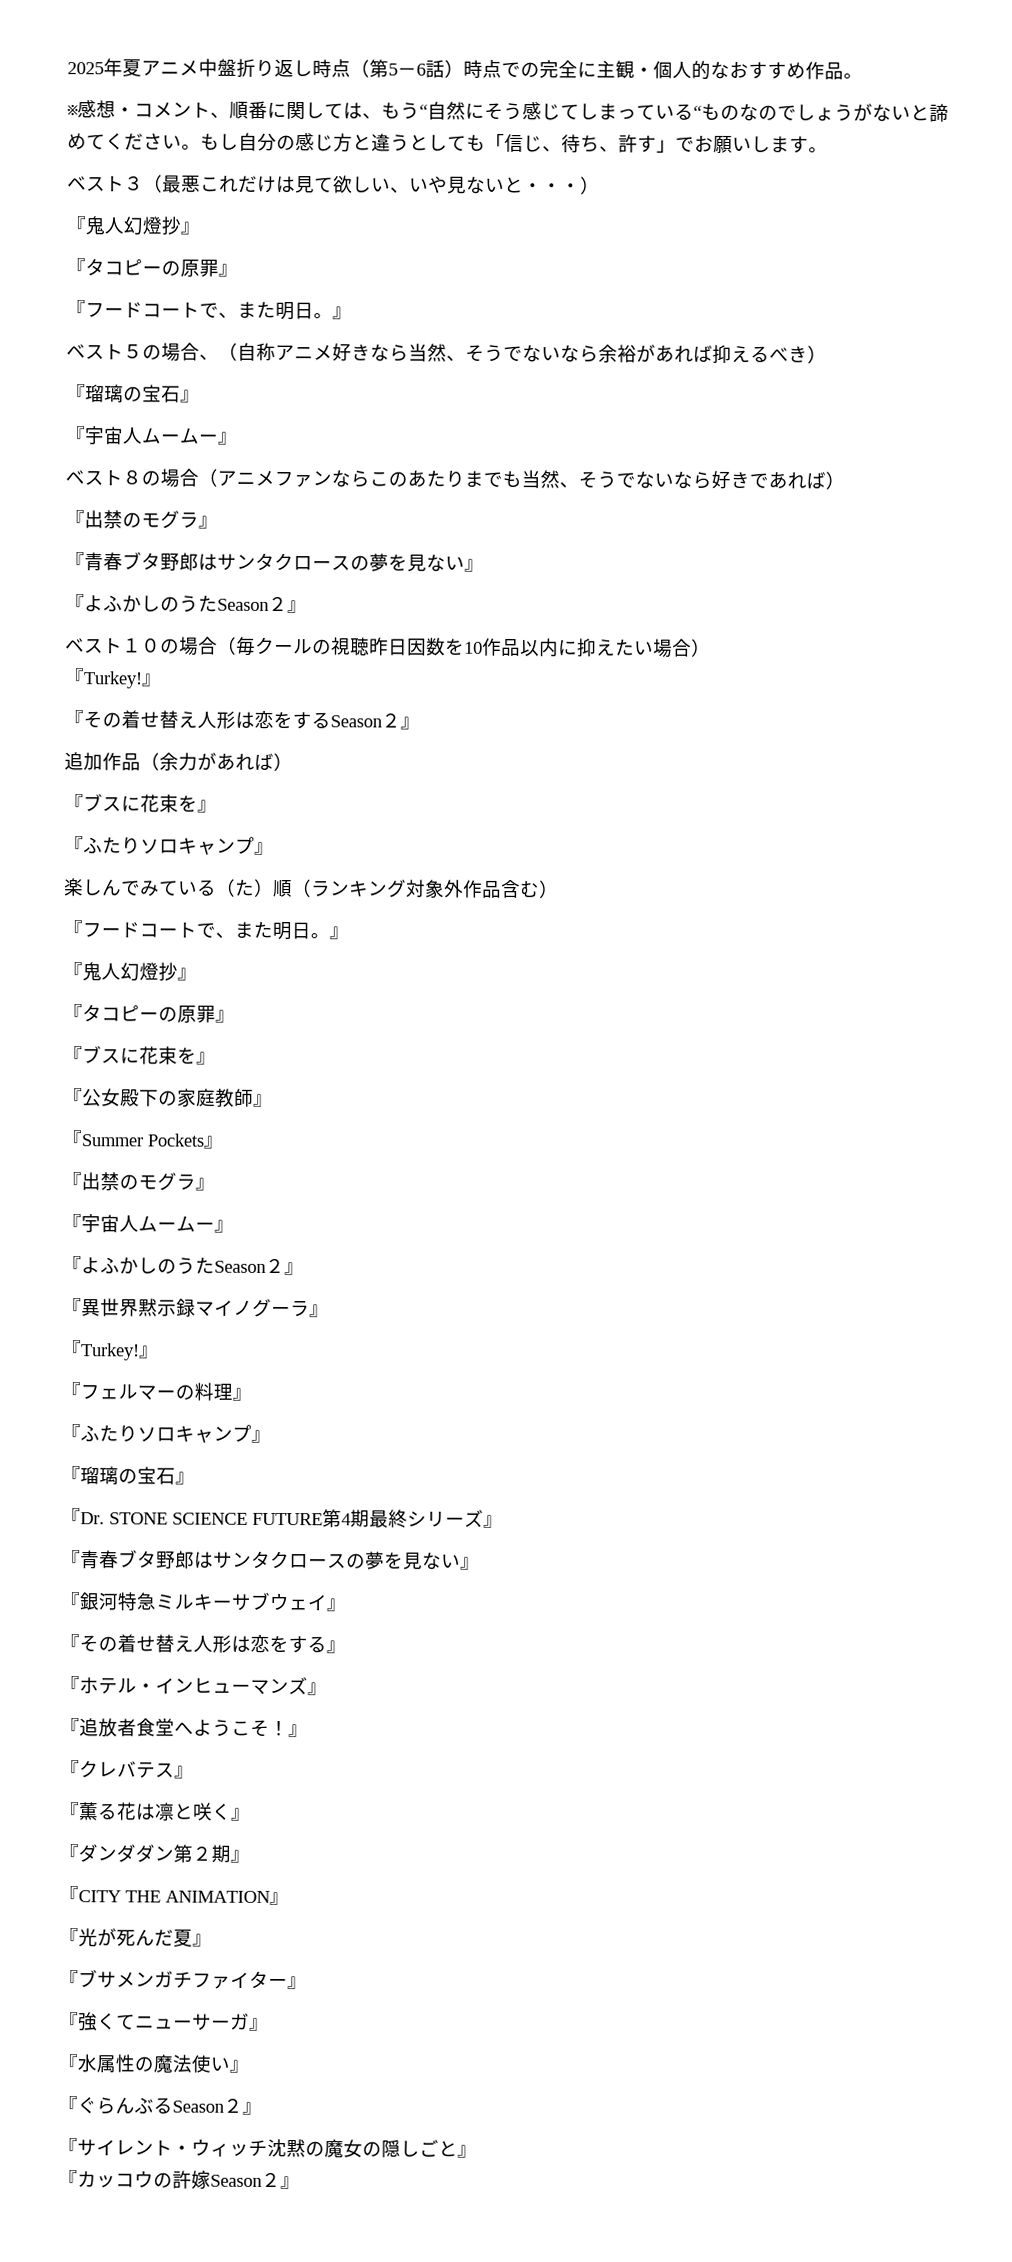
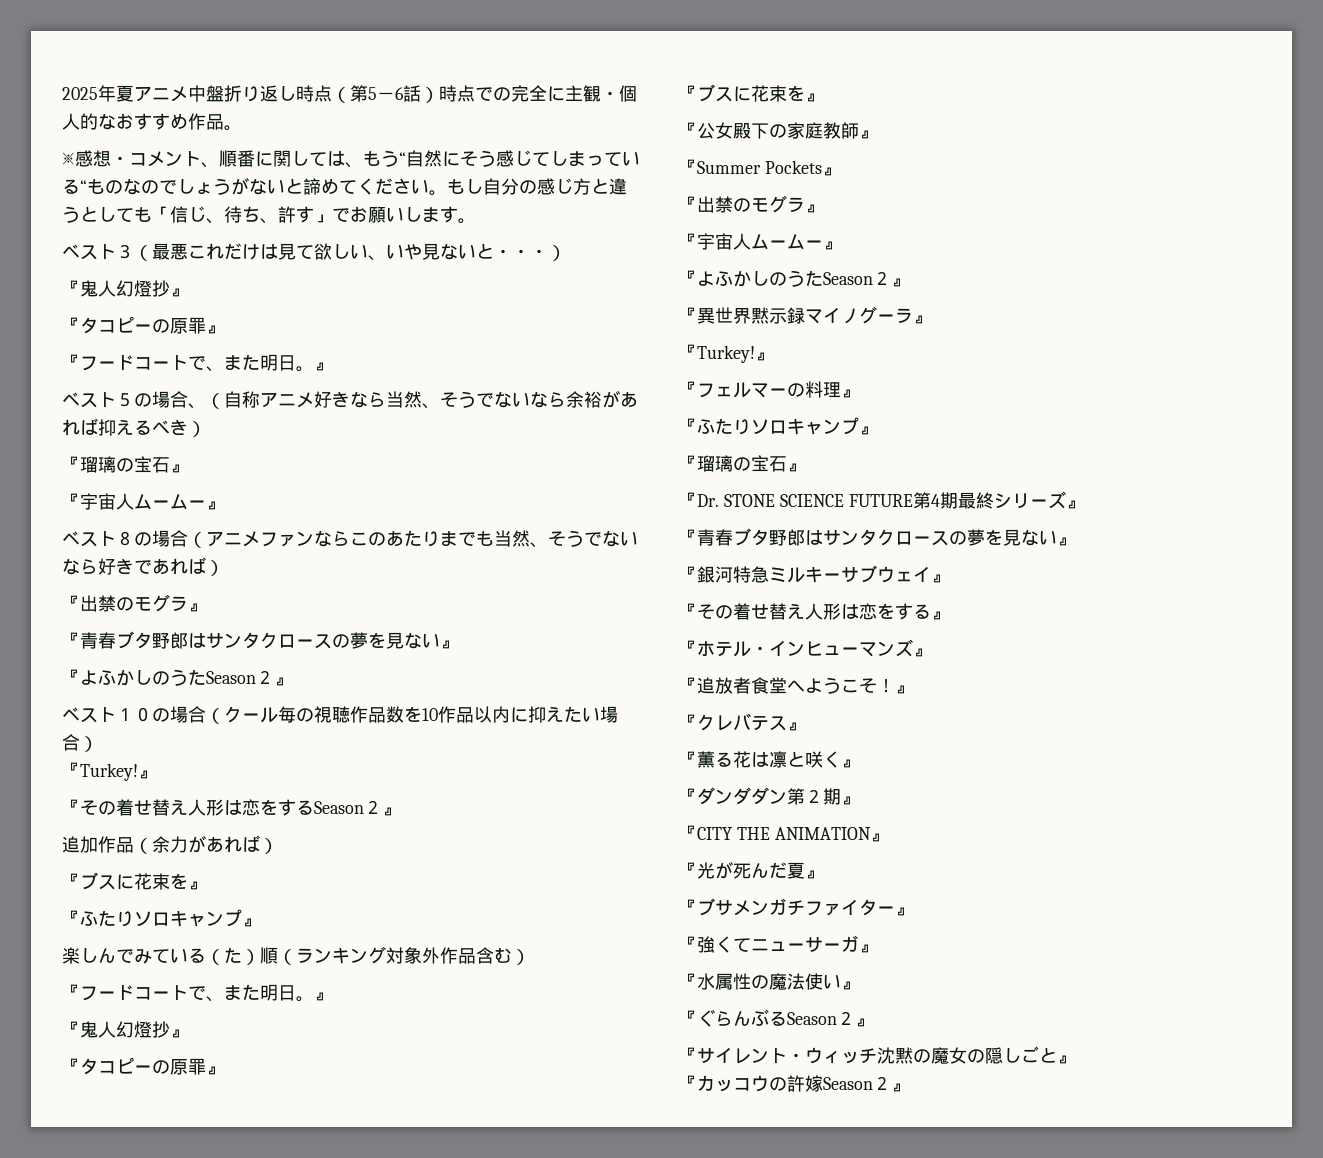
- ベスト１０の場合（毎クールの視聴昨日因数を10作品以内に抑えたい場合）
+ ベスト１０の場合（クール毎の視聴作品数を10作品以内に抑えたい場合）

